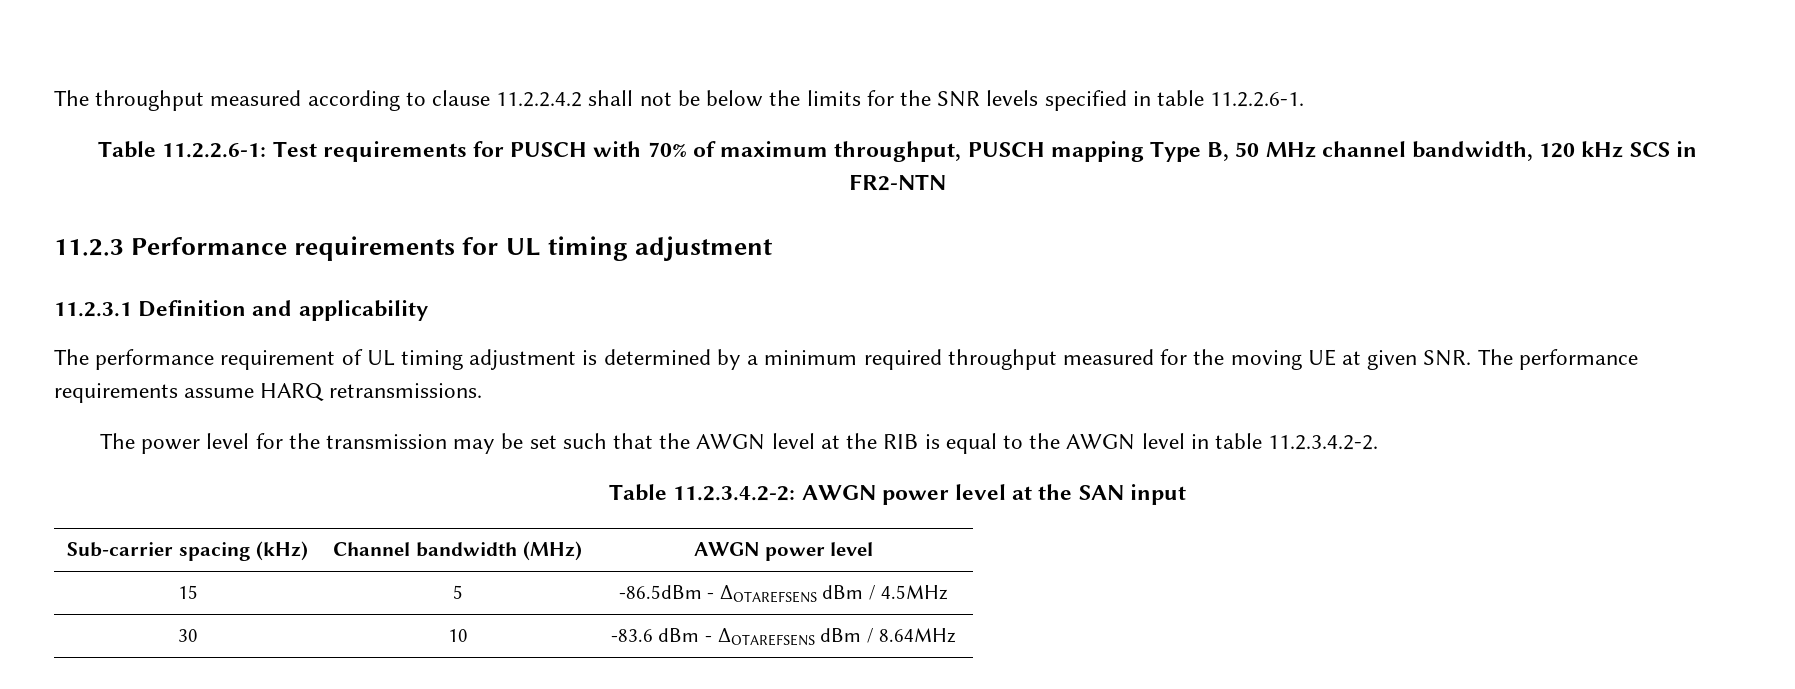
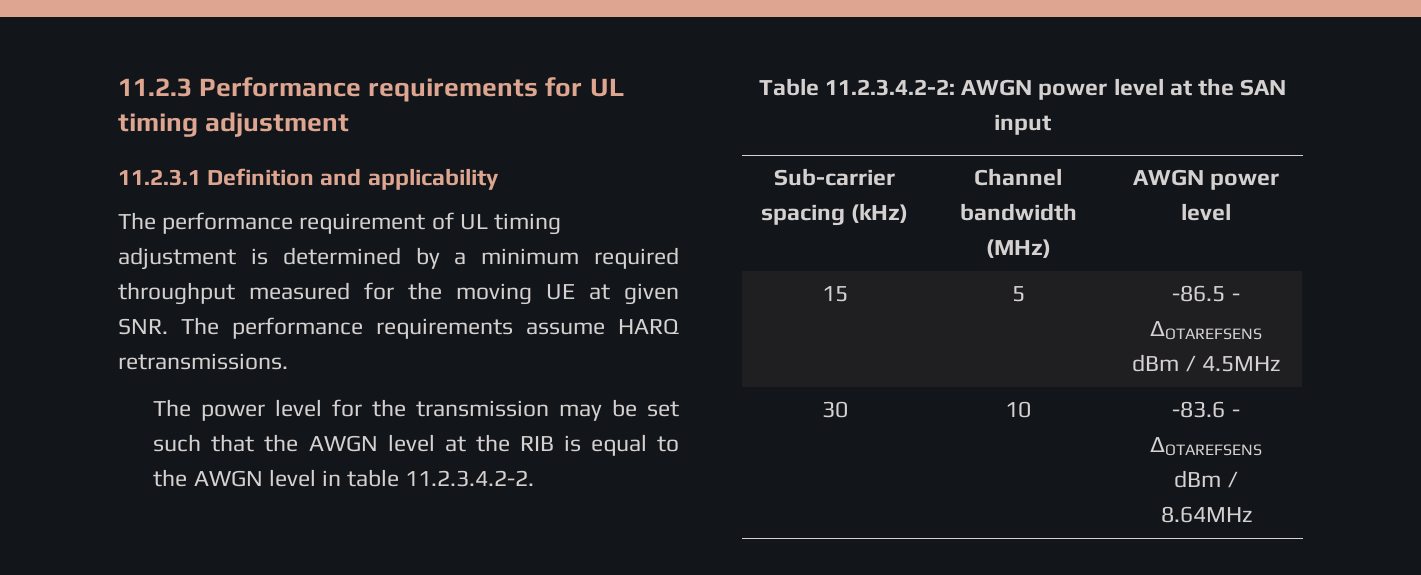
- The throughput measured according to clause 11.2.2.4.2 shall not be below the limits for the SNR levels specified in table 11.2.2.6-1.
- Table 11.2.2.6-1: Test requirements for PUSCH with 70% of maximum throughput, PUSCH mapping Type B, 50 MHz channel bandwidth, 120 kHz SCS in FR2-NTN
- 15 | 5 | -86.5dBm - ΔOTAREFSENS dBm / 4.5MHz
+ 15 | 5 | -86.5 - ΔOTAREFSENS dBm / 4.5MHz
- 30 | 10 | -83.6 dBm - ΔOTAREFSENS dBm / 8.64MHz
+ 30 | 10 | -83.6 - ΔOTAREFSENS dBm / 8.64MHz

